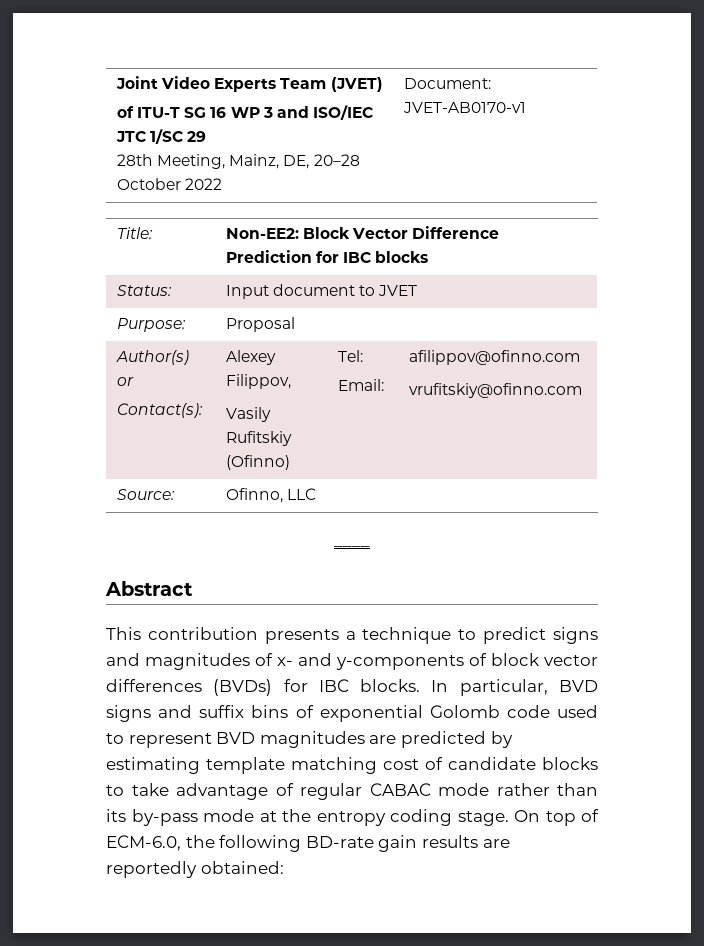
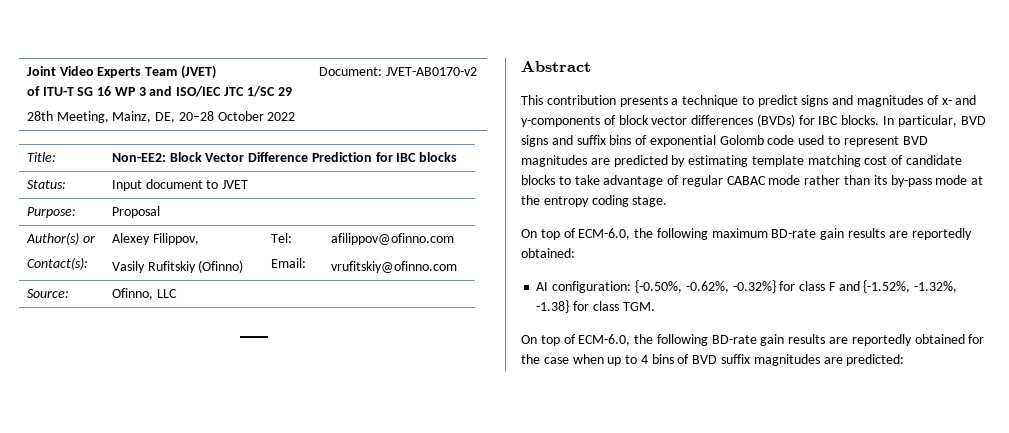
  Joint Video Experts Team (JVET)
  of ITU-T SG 16 WP 3 and ISO/IEC JTC 1/SC 29
- 28th Meeting, Mainz, DE, 20–28 October 2022 | Document: JVET-AB0170-v1
+ 28th Meeting, Mainz, DE, 20–28 October 2022 | Document: JVET-AB0170-v2
- In particular, BVD signs and suffix bins of exponential Golomb code used to represent BVD magnitudes are predicted by estimating template matching cost of candidate blocks to take advantage of regular CABAC mode rather than its by-pass mode at the entropy coding stage. On top of ECM-6.0, the following BD-rate gain results are reportedly obtained:
+ In particular, BVD signs and suffix bins of exponential Golomb code used to represent BVD magnitudes are predicted by estimating template matching cost of candidate blocks to take advantage of regular CABAC mode rather than its by-pass mode at the entropy coding stage.
+ On top of ECM-6.0, the following maximum BD-rate gain results are reportedly obtained:
+ AI configuration: {-0.50%, -0.62%, -0.32%} for class F and {-1.52%, -1.32%, -1.38} for class TGM.
+ On top of ECM-6.0, the following BD-rate gain results are reportedly obtained for the case when up to 4 bins of BVD suffix magnitudes are predicted:

